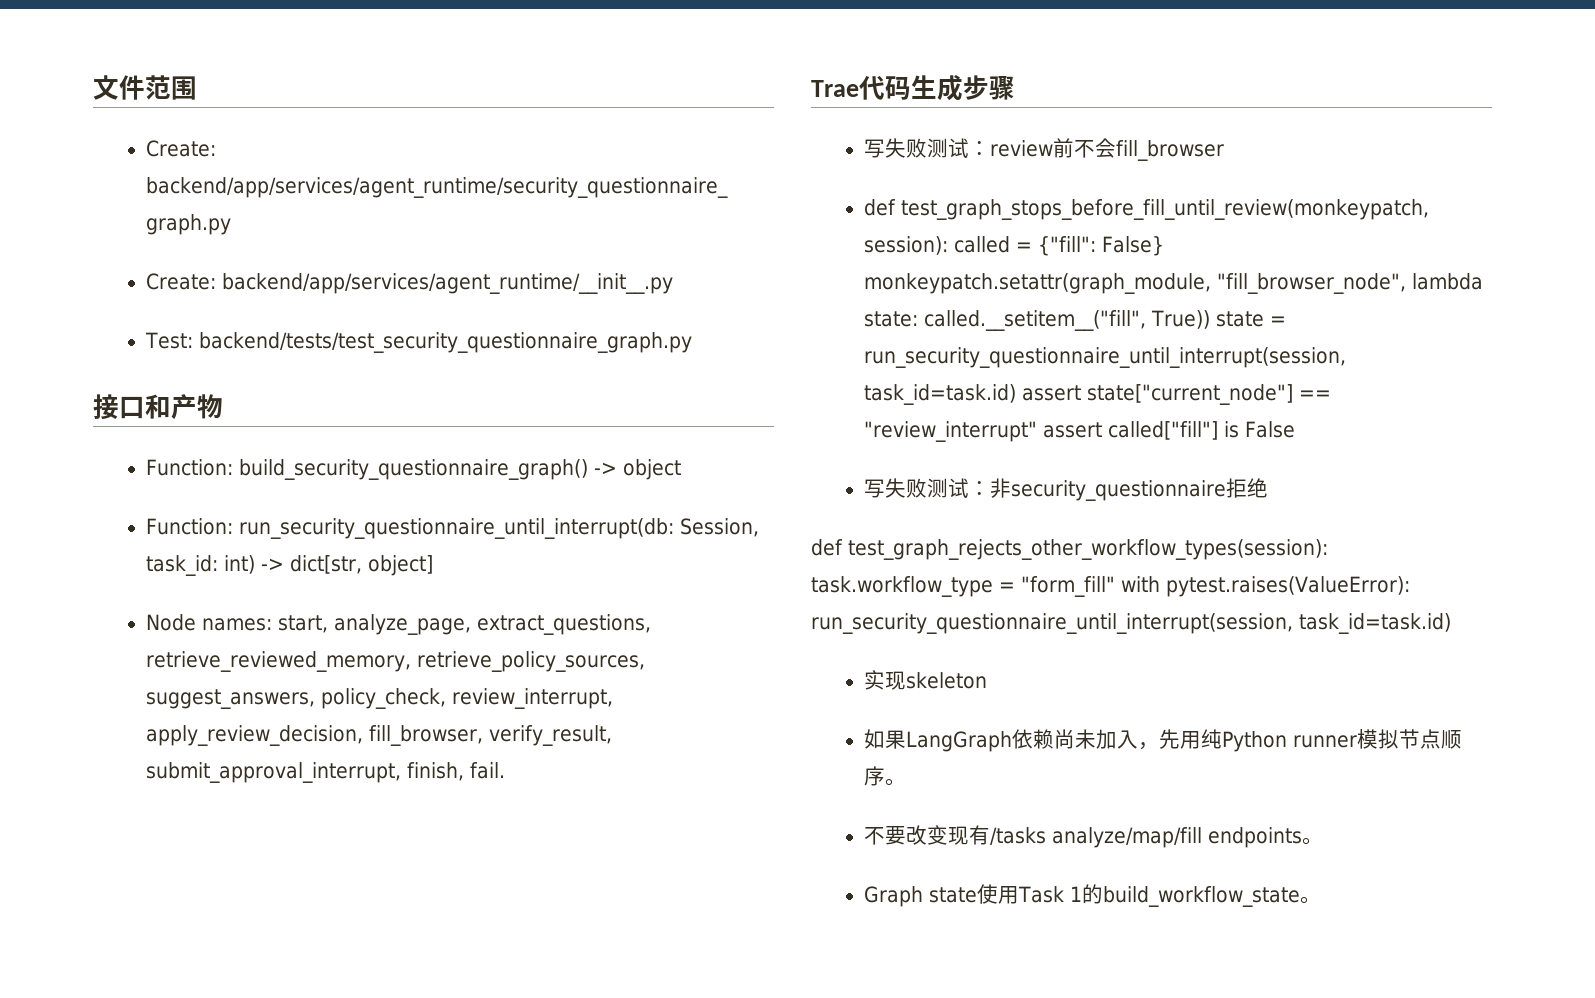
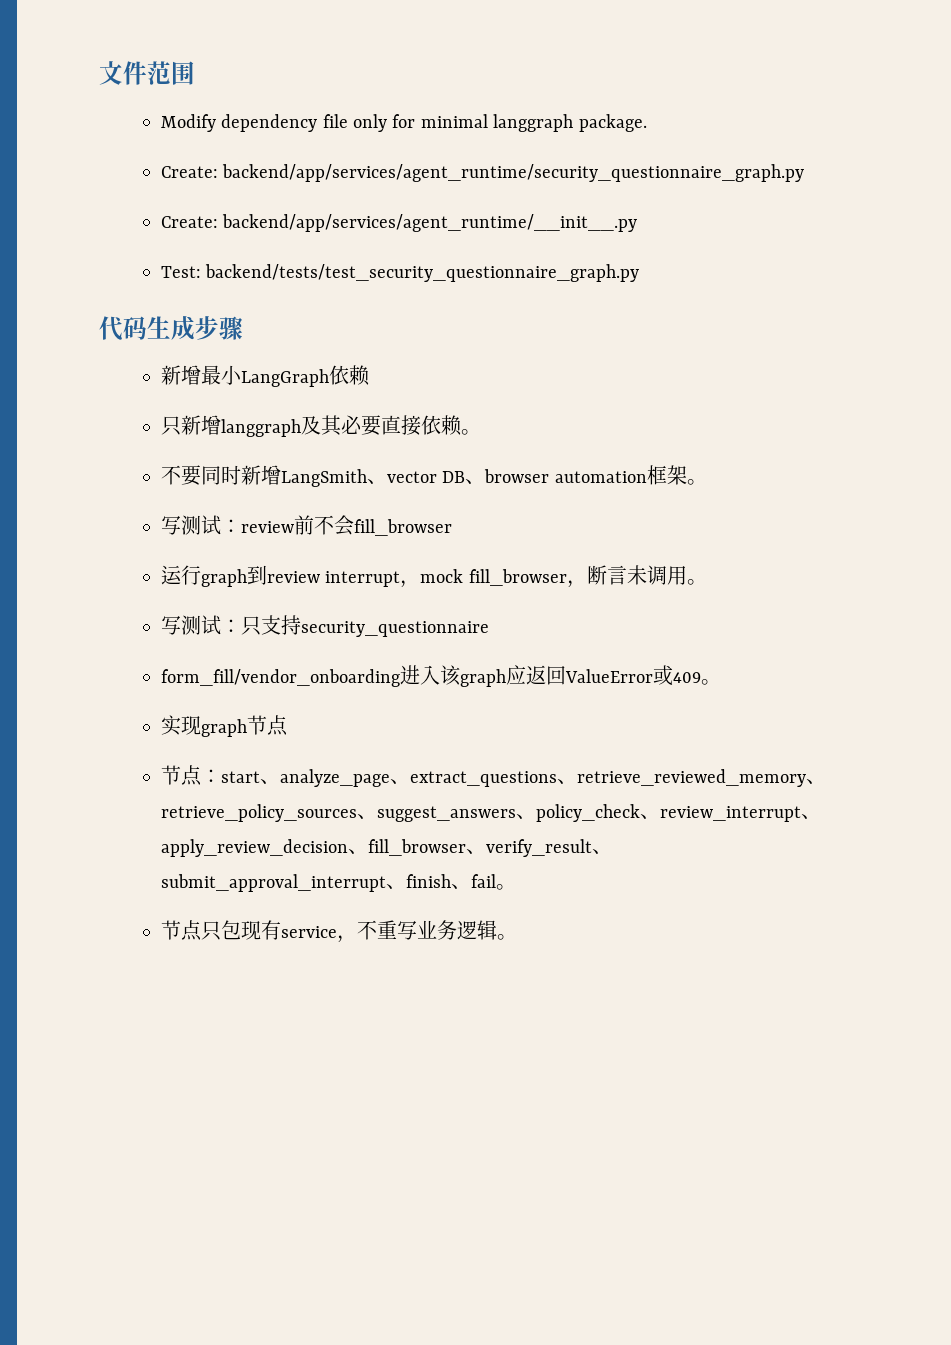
+ Modify dependency file only for minimal langgraph package.
- 接口和产物
- Function: build_security_questionnaire_graph() -> object
- Function: run_security_questionnaire_until_interrupt(db: Session, task_id: int) -> dict[str, object]
- Node names: start, analyze_page, extract_questions, retrieve_reviewed_memory, retrieve_policy_sources, suggest_answers, policy_check, review_interrupt, apply_review_decision, fill_browser, verify_result, submit_approval_interrupt, finish, fail.
- Trae代码生成步骤
- 写失败测试：review前不会fill_browser
+ 代码生成步骤
+ 新增最小LangGraph依赖
+ 只新增langgraph及其必要直接依赖。
+ 不要同时新增LangSmith、vector DB、browser automation框架。
+ 写测试：review前不会fill_browser
- def test_graph_stops_before_fill_until_review(monkeypatch, session): called = {"fill": False} monkeypatch.setattr(graph_module, "fill_browser_node", lambda state: called.__setitem__("fill", True)) state = run_security_questionnaire_until_interrupt(session, task_id=task.id) assert state["current_node"] == "review_interrupt" assert called["fill"] is False
- 写失败测试：非security_questionnaire拒绝
- def test_graph_rejects_other_workflow_types(session): task.workflow_type = "form_fill" with pytest.raises(ValueError): run_security_questionnaire_until_interrupt(session, task_id=task.id)
- 实现skeleton
- 如果LangGraph依赖尚未加入，先用纯Python runner模拟节点顺序。
- 不要改变现有/tasks analyze/map/fill endpoints。
- Graph state使用Task 1的build_workflow_state。
+ 运行graph到review interrupt，mock fill_browser，断言未调用。
+ 写测试：只支持security_questionnaire
+ form_fill/vendor_onboarding进入该graph应返回ValueError或409。
+ 实现graph节点
+ 节点：start、analyze_page、extract_questions、retrieve_reviewed_memory、retrieve_policy_sources、suggest_answers、policy_check、review_interrupt、apply_review_decision、fill_browser、verify_result、submit_approval_interrupt、finish、fail。
+ 节点只包现有service，不重写业务逻辑。

